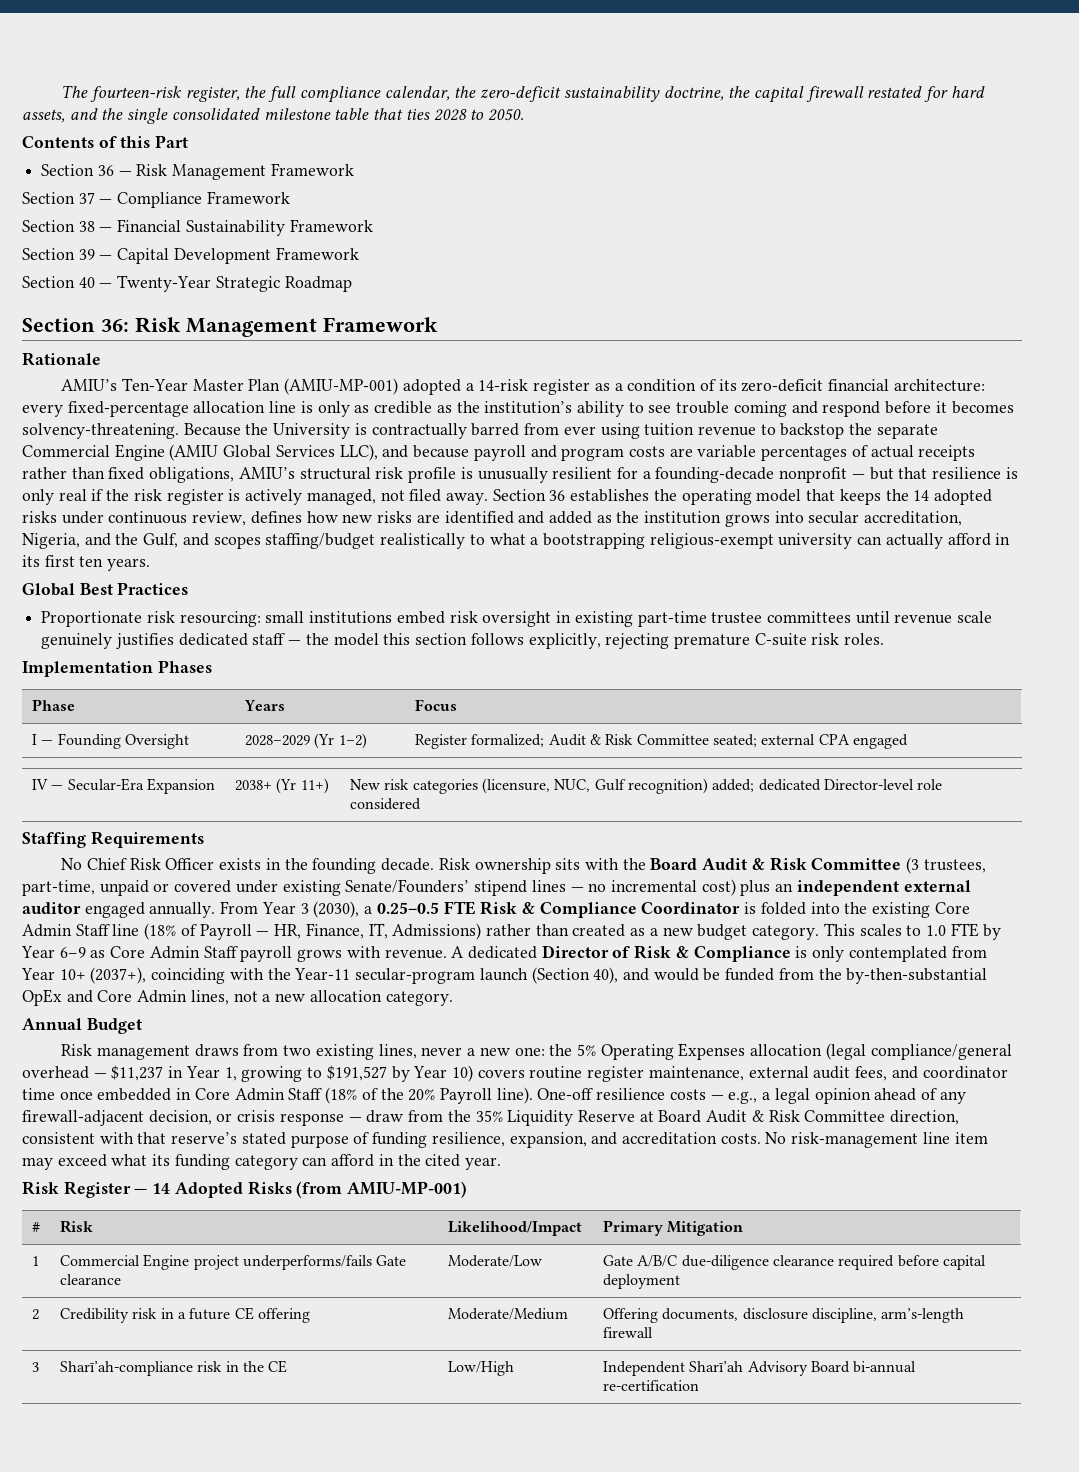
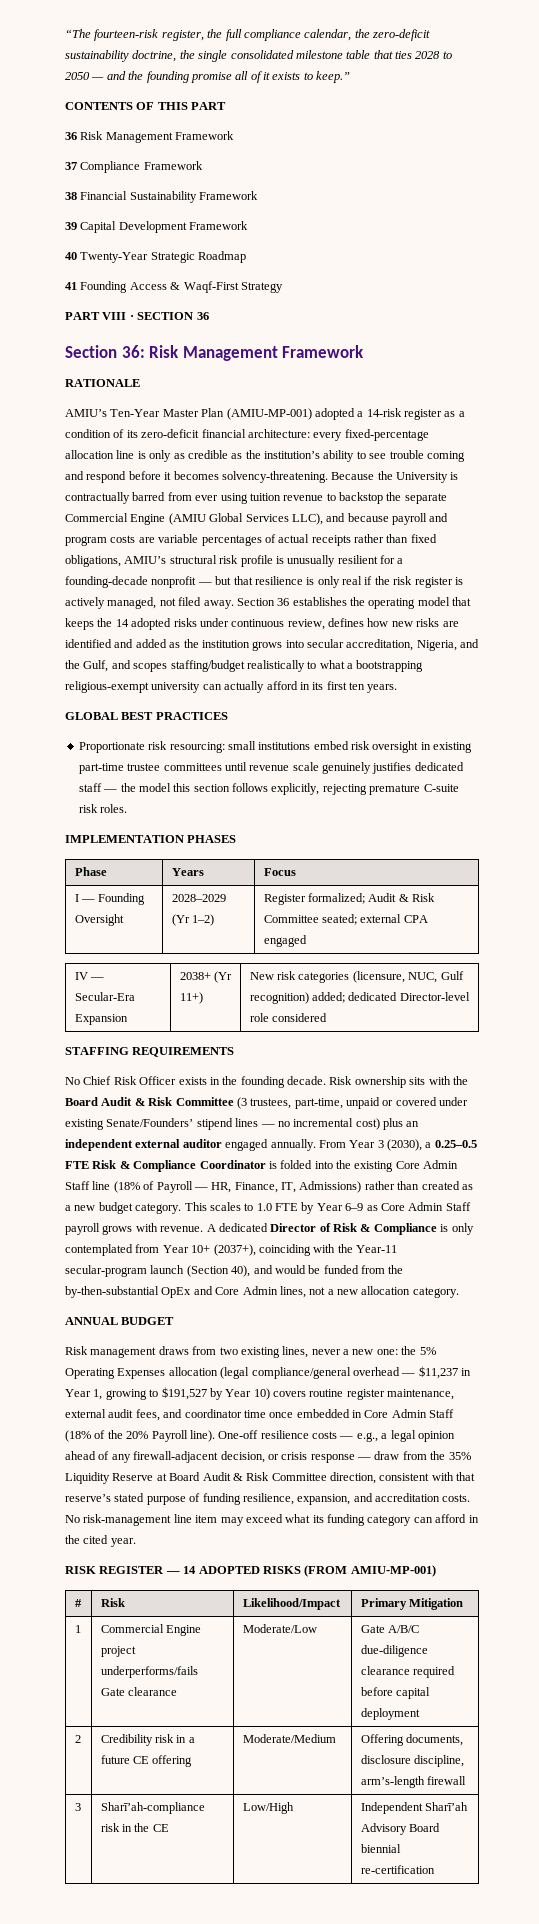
- The fourteen-risk register, the full compliance calendar, the zero-deficit sustainability doctrine, the capital firewall restated for hard assets, and the single consolidated milestone table that ties 2028 to 2050.
- Contents of this Part
- Section 36 — Risk Management Framework
- Section 37 — Compliance Framework
+ “The fourteen-risk register, the full compliance calendar, the zero-deficit sustainability doctrine, the single consolidated milestone table that ties 2028 to 2050 — and the founding promise all of it exists to keep.”
+ CONTENTS OF THIS PART
+ 36 Risk Management Framework
+ 37 Compliance Framework
- Section 38 — Financial Sustainability Framework
+ 38 Financial Sustainability Framework
- Section 39 — Capital Development Framework
+ 39 Capital Development Framework
- Section 40 — Twenty-Year Strategic Roadmap
+ 40 Twenty-Year Strategic Roadmap
+ 41 Founding Access & Waqf-First Strategy
+ PART VIII · SECTION 36
- Rationale
+ RATIONALE
- Global Best Practices
+ GLOBAL BEST PRACTICES
- Implementation Phases
+ IMPLEMENTATION PHASES
- Staffing Requirements
+ STAFFING REQUIREMENTS
- Annual Budget
+ ANNUAL BUDGET
- Risk Register — 14 Adopted Risks (from AMIU-MP-001)
+ RISK REGISTER — 14 ADOPTED RISKS (FROM AMIU-MP-001)
- 3 | Sharī’ah-compliance risk in the CE | Low/High | Independent Sharī’ah Advisory Board bi-annual re-certification
+ 3 | Sharī’ah-compliance risk in the CE | Low/High | Independent Sharī’ah Advisory Board biennial re-certification

